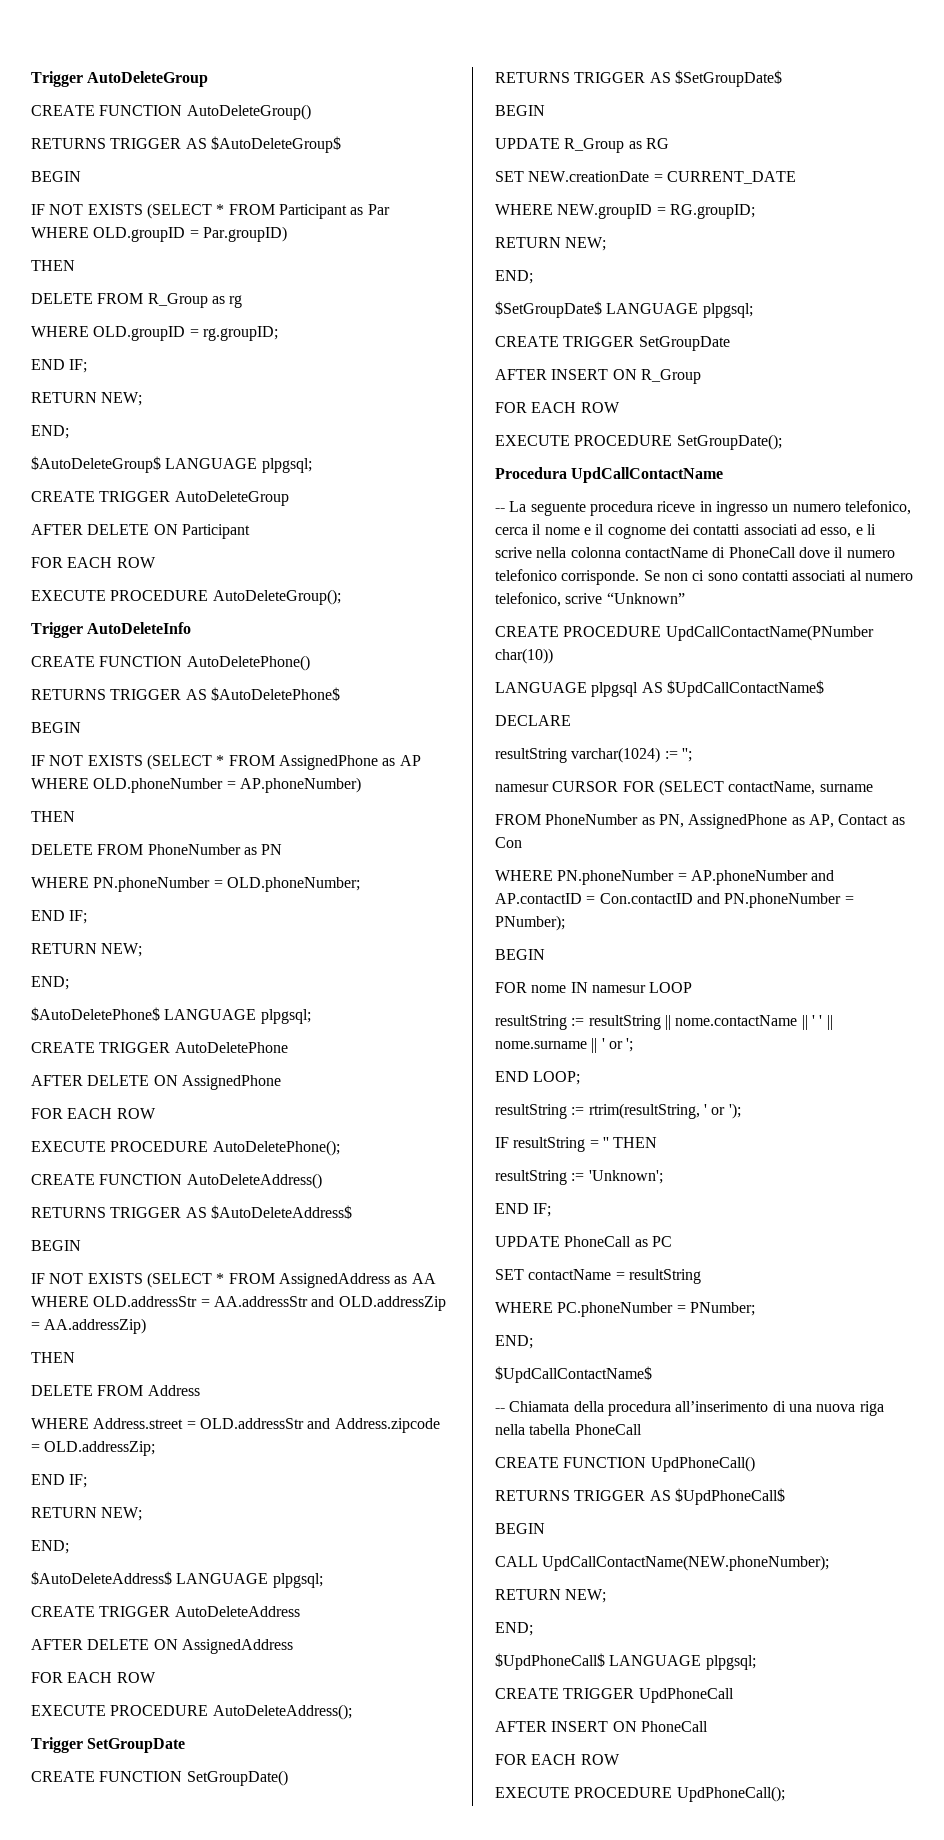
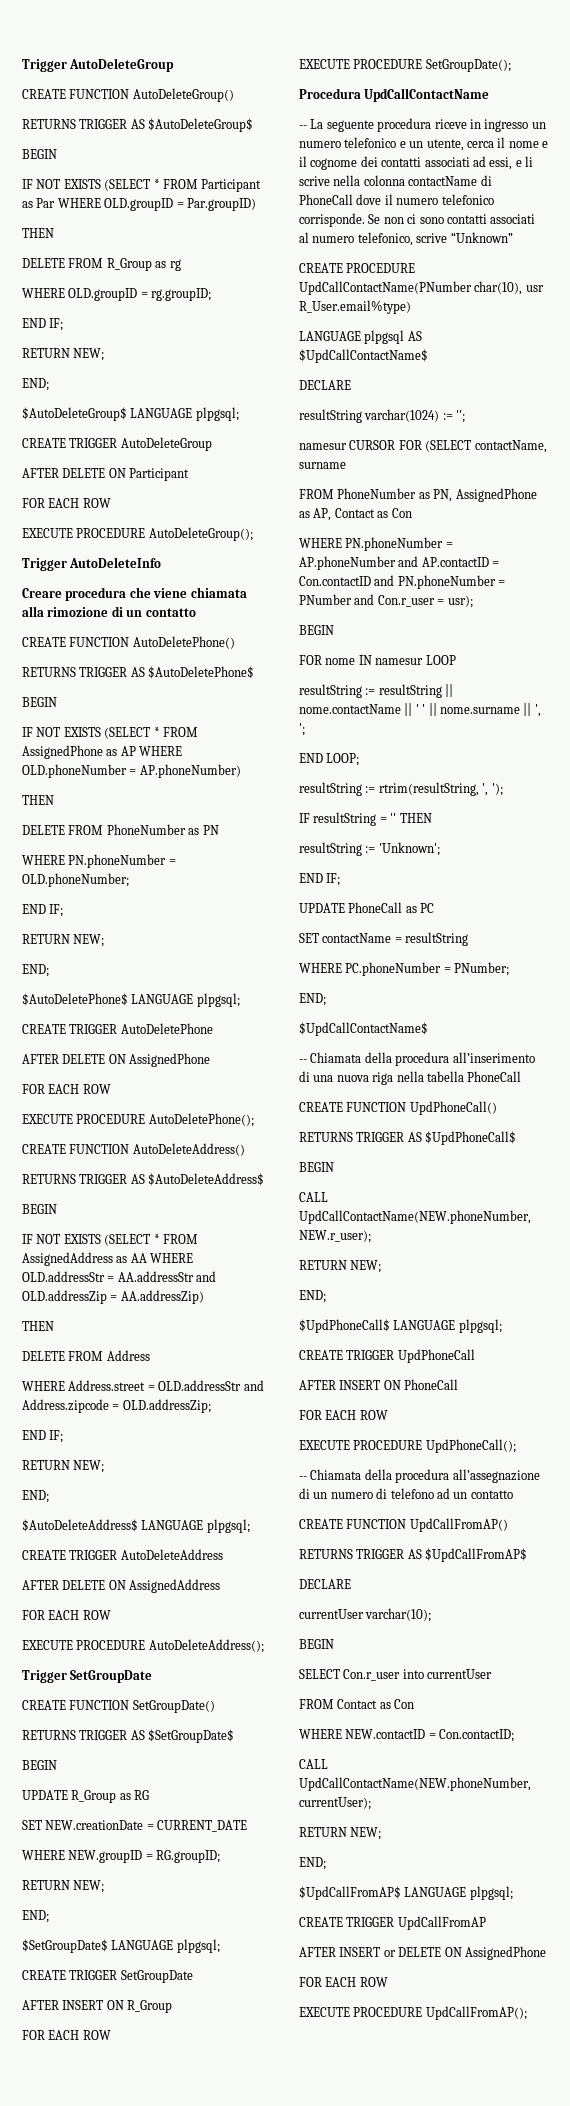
+ Creare procedura che viene chiamata alla rimozione di un contatto
- -- La seguente procedura riceve in ingresso un numero telefonico, cerca il nome e il cognome dei contatti associati ad esso, e li scrive nella colonna contactName di PhoneCall dove il numero telefonico corrisponde.
+ -- La seguente procedura riceve in ingresso un numero telefonico e un utente, cerca il nome e il cognome dei contatti associati ad essi, e li scrive nella colonna contactName di PhoneCall dove il numero telefonico corrisponde.
- CREATE PROCEDURE UpdCallContactName(PNumber char(10))
+ CREATE PROCEDURE UpdCallContactName(PNumber char(10), usr R_User.email%type)
- WHERE PN.phoneNumber = AP.phoneNumber and AP.contactID = Con.contactID and PN.phoneNumber = PNumber);
+ WHERE PN.phoneNumber = AP.phoneNumber and AP.contactID = Con.contactID and PN.phoneNumber = PNumber and Con.r_user = usr);
- resultString := resultString || nome.contactName || ' ' || nome.surname || ' or ';
+ resultString := resultString || nome.contactName || ' ' || nome.surname || ', ';
- resultString := rtrim(resultString, ' or ');
+ resultString := rtrim(resultString, ', ');
- CALL UpdCallContactName(NEW.phoneNumber);
+ CALL UpdCallContactName(NEW.phoneNumber, NEW.r_user);
+ -- Chiamata della procedura all’assegnazione di un numero di telefono ad un contatto
+ CREATE FUNCTION UpdCallFromAP()
+ RETURNS TRIGGER AS $UpdCallFromAP$
+ DECLARE
+ currentUser varchar(10);
+ BEGIN
+ SELECT Con.r_user into currentUser
+ FROM Contact as Con
+ WHERE NEW.contactID = Con.contactID;
+ CALL UpdCallContactName(NEW.phoneNumber, currentUser);
+ RETURN NEW;
+ END;
+ $UpdCallFromAP$ LANGUAGE plpgsql;
+ CREATE TRIGGER UpdCallFromAP
+ AFTER INSERT or DELETE ON AssignedPhone
+ FOR EACH ROW
+ EXECUTE PROCEDURE UpdCallFromAP();

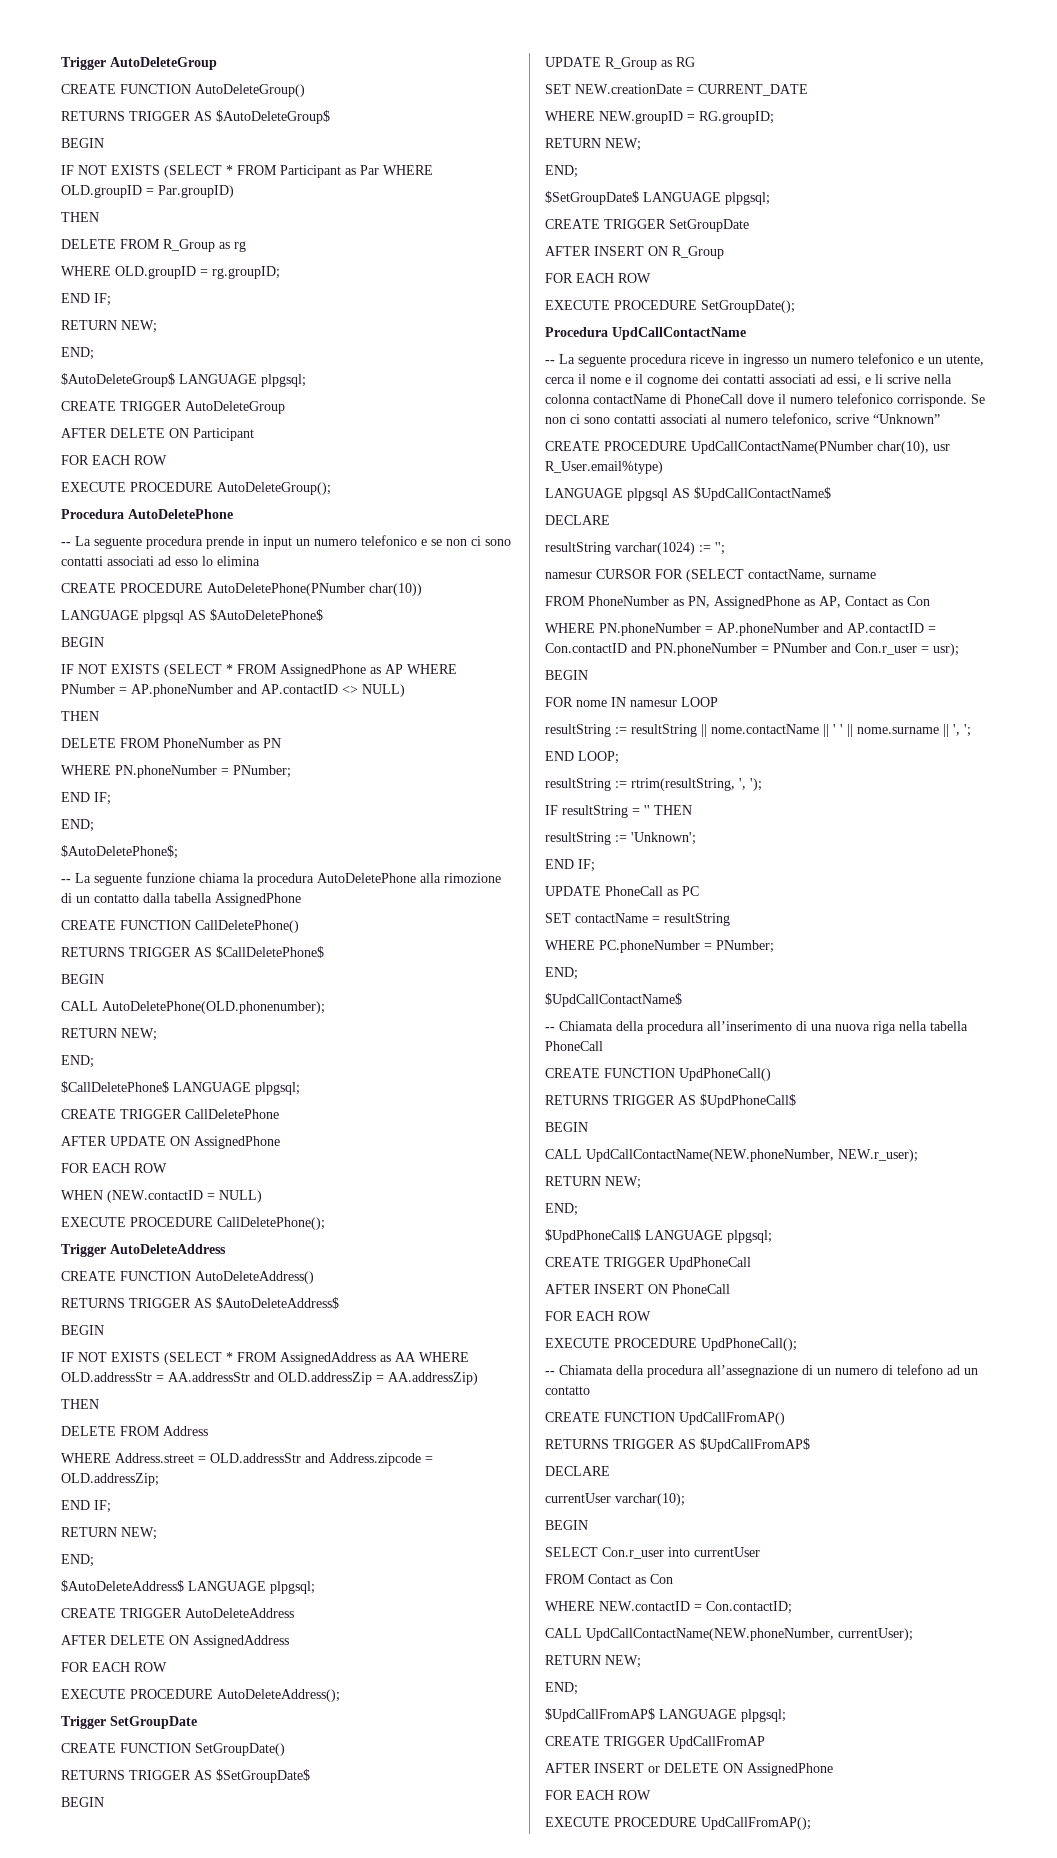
- Trigger AutoDeleteInfo
- Creare procedura che viene chiamata alla rimozione di un contatto
- CREATE FUNCTION AutoDeletePhone()
- RETURNS TRIGGER AS $AutoDeletePhone$
+ Procedura AutoDeletePhone
+ -- La seguente procedura prende in input un numero telefonico e se non ci sono contatti associati ad esso lo elimina
+ CREATE PROCEDURE AutoDeletePhone(PNumber char(10))
+ LANGUAGE plpgsql AS $AutoDeletePhone$
- IF NOT EXISTS (SELECT * FROM AssignedPhone as AP WHERE OLD.phoneNumber = AP.phoneNumber)
+ IF NOT EXISTS (SELECT * FROM AssignedPhone as AP WHERE PNumber = AP.phoneNumber and AP.contactID <> NULL)
- WHERE PN.phoneNumber = OLD.phoneNumber;
+ WHERE PN.phoneNumber = PNumber;
  END IF;
+ END;
+ $AutoDeletePhone$;
+ -- La seguente funzione chiama la procedura AutoDeletePhone alla rimozione di un contatto dalla tabella AssignedPhone
+ CREATE FUNCTION CallDeletePhone()
+ RETURNS TRIGGER AS $CallDeletePhone$
+ BEGIN
+ CALL AutoDeletePhone(OLD.phonenumber);
  RETURN NEW;
  END;
- $AutoDeletePhone$ LANGUAGE plpgsql;
- CREATE TRIGGER AutoDeletePhone
- AFTER DELETE ON AssignedPhone
+ $CallDeletePhone$ LANGUAGE plpgsql;
+ CREATE TRIGGER CallDeletePhone
+ AFTER UPDATE ON AssignedPhone
  FOR EACH ROW
- EXECUTE PROCEDURE AutoDeletePhone();
+ WHEN (NEW.contactID = NULL)
+ EXECUTE PROCEDURE CallDeletePhone();
+ Trigger AutoDeleteAddress

